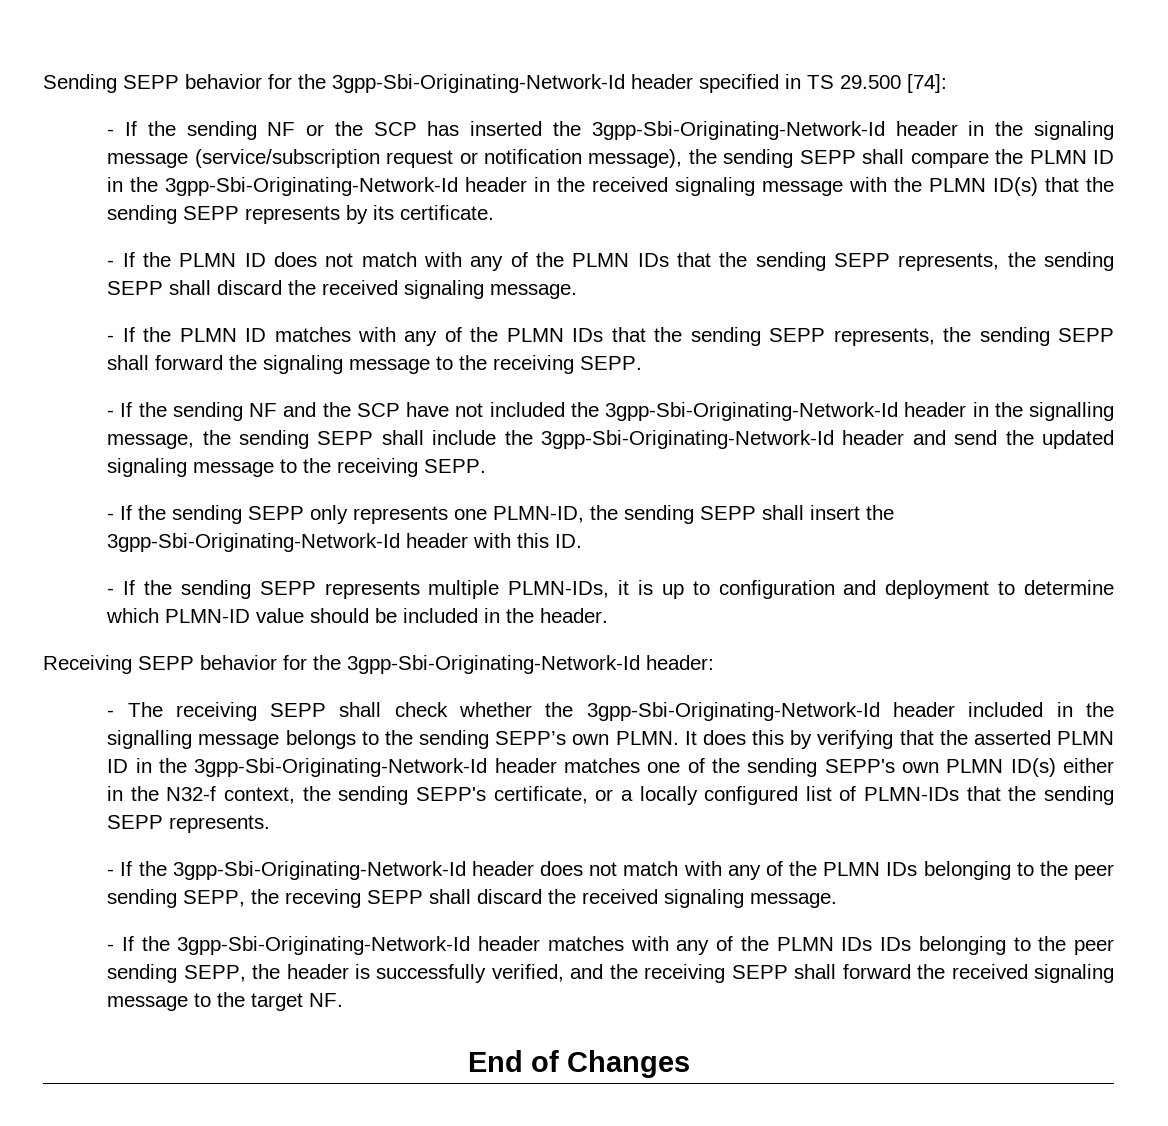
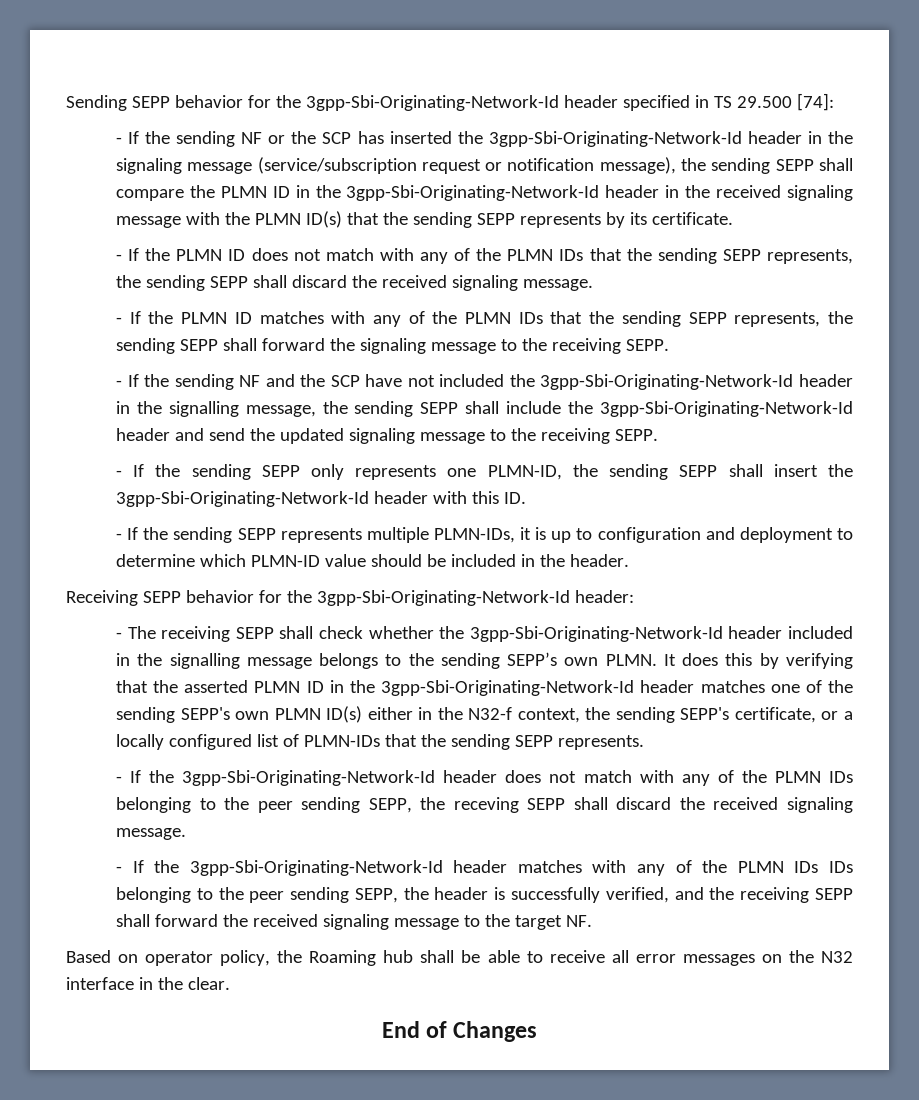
+ Based on operator policy, the Roaming hub shall be able to receive all error messages on the N32 interface in the clear.

